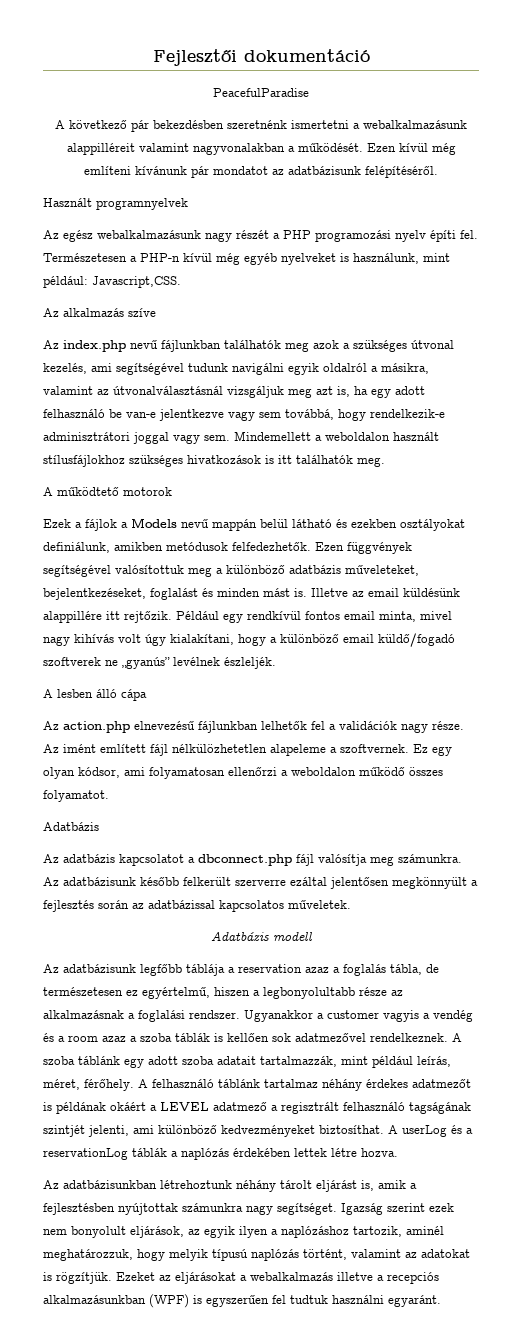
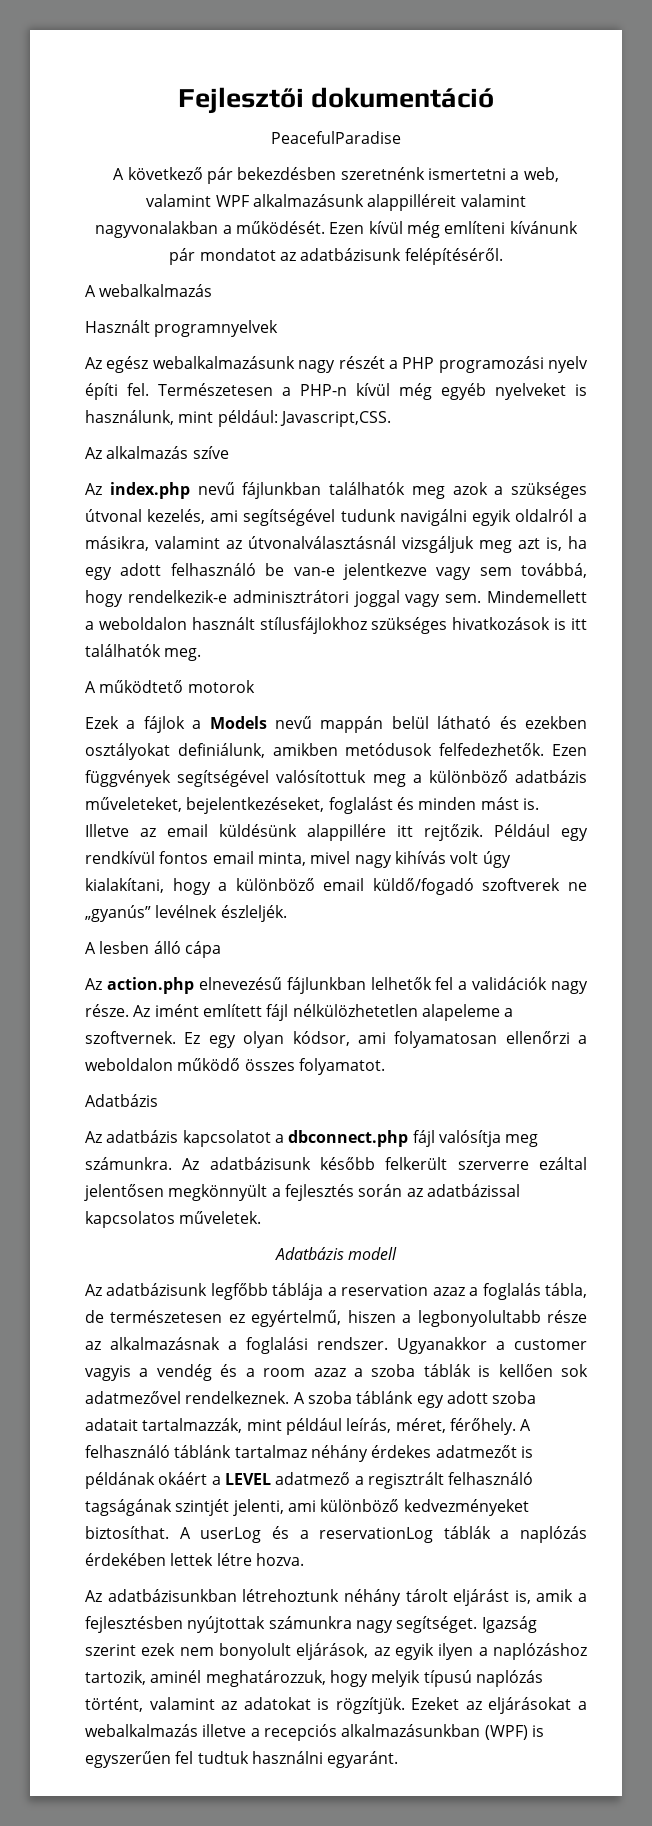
- A következő pár bekezdésben szeretnénk ismertetni a webalkalmazásunk alappilléreit valamint nagyvonalakban a működését.
+ A következő pár bekezdésben szeretnénk ismertetni a web, valamint WPF alkalmazásunk alappilléreit valamint nagyvonalakban a működését.
+ A webalkalmazás

